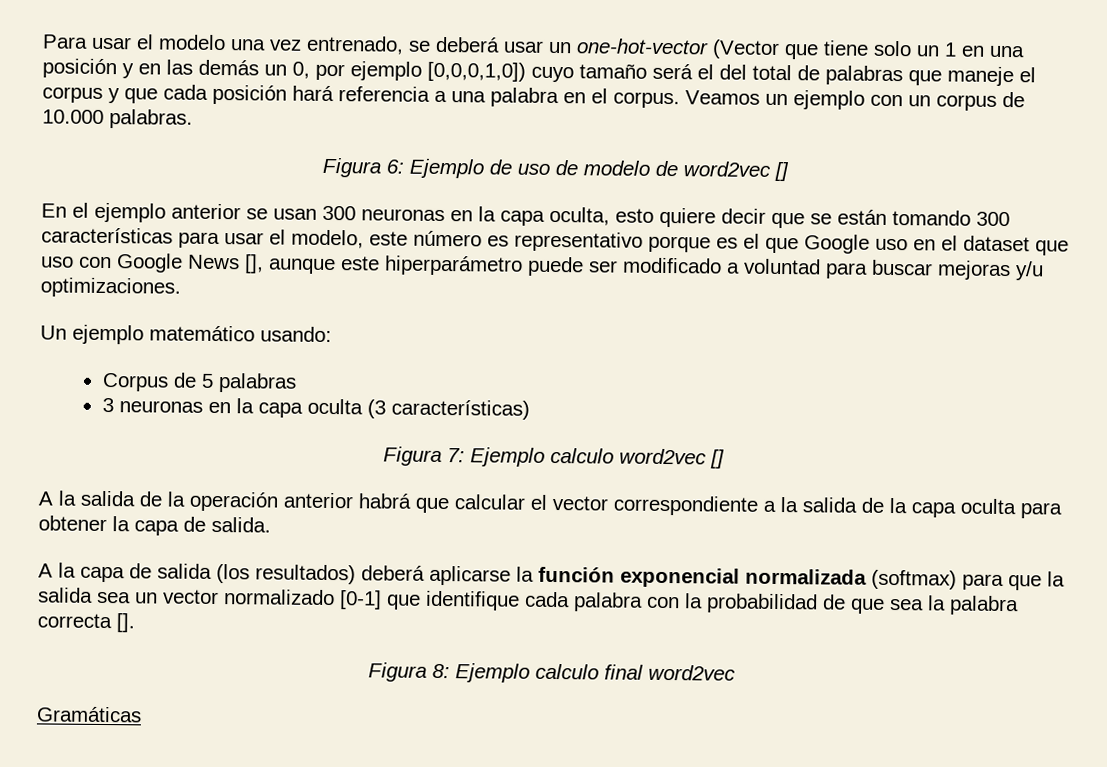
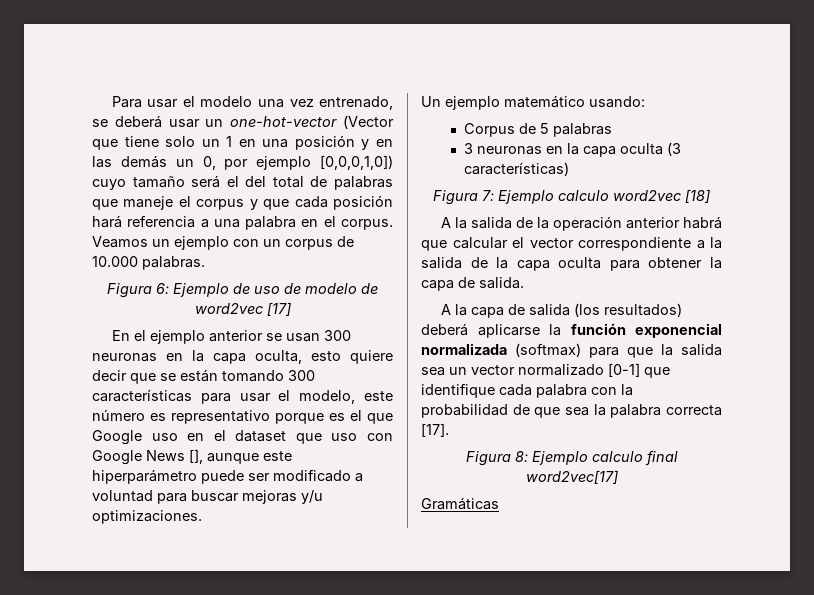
- Figura 6: Ejemplo de uso de modelo de word2vec []
+ Figura 6: Ejemplo de uso de modelo de word2vec [17]
- Figura 7: Ejemplo calculo word2vec []
+ Figura 7: Ejemplo calculo word2vec [18]
- A la capa de salida (los resultados) deberá aplicarse la función exponencial normalizada (softmax) para que la salida sea un vector normalizado [0-1] que identifique cada palabra con la probabilidad de que sea la palabra correcta [].
+ A la capa de salida (los resultados) deberá aplicarse la función exponencial normalizada (softmax) para que la salida sea un vector normalizado [0-1] que identifique cada palabra con la probabilidad de que sea la palabra correcta [17].
- Figura 8: Ejemplo calculo final word2vec
+ Figura 8: Ejemplo calculo final word2vec[17]

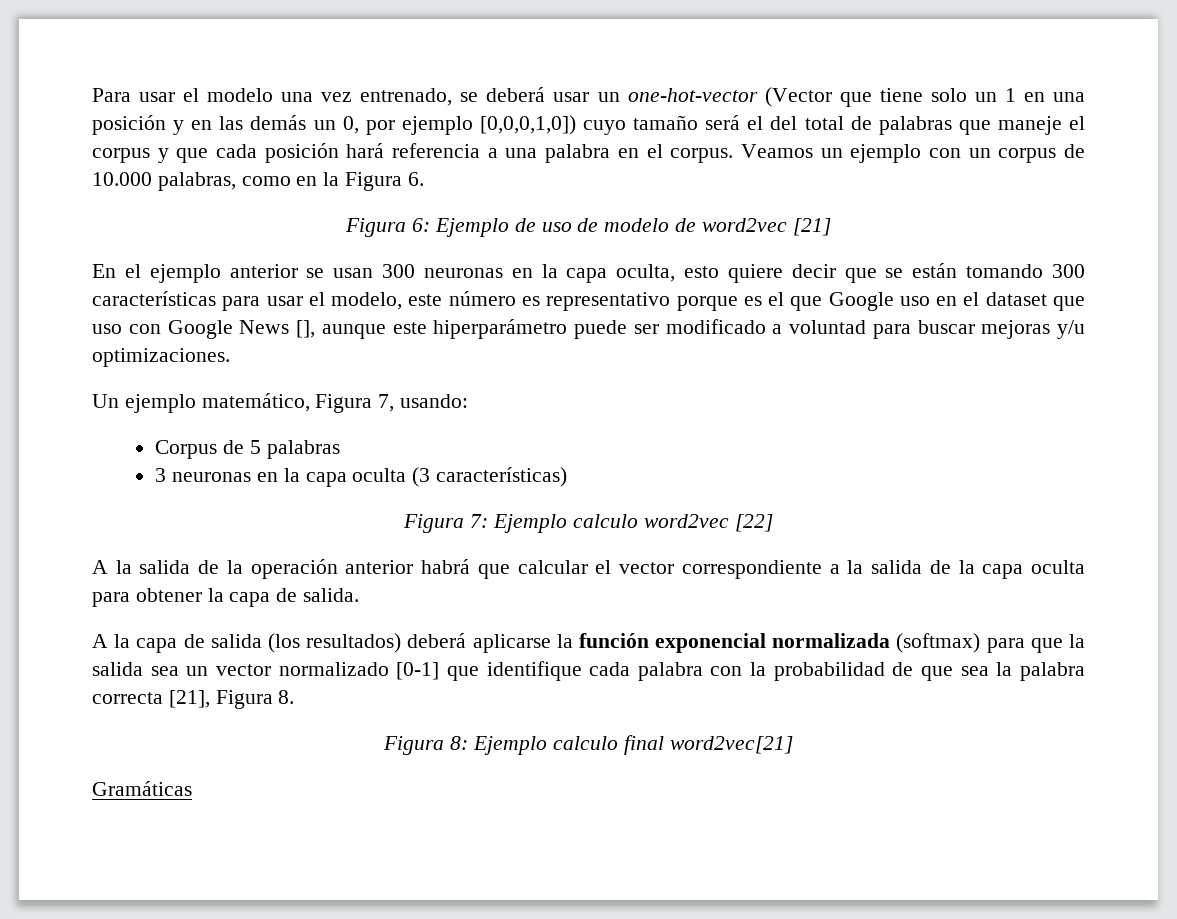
- Veamos un ejemplo con un corpus de 10.000 palabras.
+ Veamos un ejemplo con un corpus de 10.000 palabras, como en la Figura 6.
- Figura 6: Ejemplo de uso de modelo de word2vec [17]
+ Figura 6: Ejemplo de uso de modelo de word2vec [21]
- Un ejemplo matemático usando:
+ Un ejemplo matemático, Figura 7, usando:
- Figura 7: Ejemplo calculo word2vec [18]
+ Figura 7: Ejemplo calculo word2vec [22]
- A la capa de salida (los resultados) deberá aplicarse la función exponencial normalizada (softmax) para que la salida sea un vector normalizado [0-1] que identifique cada palabra con la probabilidad de que sea la palabra correcta [17].
+ A la capa de salida (los resultados) deberá aplicarse la función exponencial normalizada (softmax) para que la salida sea un vector normalizado [0-1] que identifique cada palabra con la probabilidad de que sea la palabra correcta [21], Figura 8.
- Figura 8: Ejemplo calculo final word2vec[17]
+ Figura 8: Ejemplo calculo final word2vec[21]

